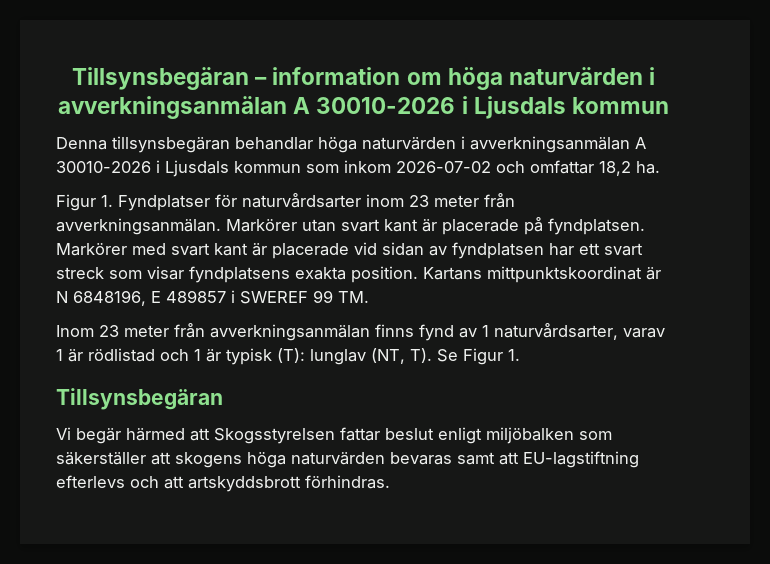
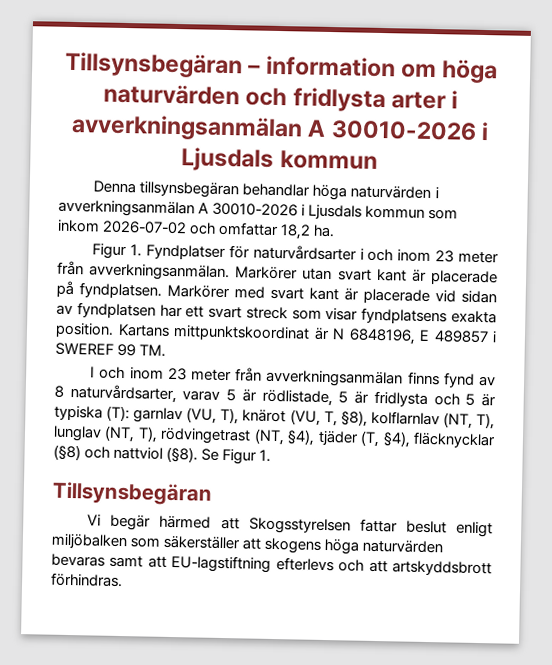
- Tillsynsbegäran – information om höga naturvärden i avverkningsanmälan A 30010-2026 i Ljusdals kommun
+ Tillsynsbegäran – information om höga naturvärden och fridlysta arter i avverkningsanmälan A 30010-2026 i Ljusdals kommun
- Figur 1. Fyndplatser för naturvårdsarter inom 23 meter från avverkningsanmälan.
+ Figur 1. Fyndplatser för naturvårdsarter i och inom 23 meter från avverkningsanmälan.
- Inom 23 meter från avverkningsanmälan finns fynd av 1 naturvårdsarter, varav 1 är rödlistad och 1 är typisk (T): lunglav (NT, T). Se Figur 1.
+ I och inom 23 meter från avverkningsanmälan finns fynd av 8 naturvårdsarter, varav 5 är rödlistade, 5 är fridlysta och 5 är typiska (T): garnlav (VU, T), knärot (VU, T, §8), kolflarnlav (NT, T), lunglav (NT, T), rödvingetrast (NT, §4), tjäder (T, §4), fläcknycklar (§8) och nattviol (§8). Se Figur 1.

